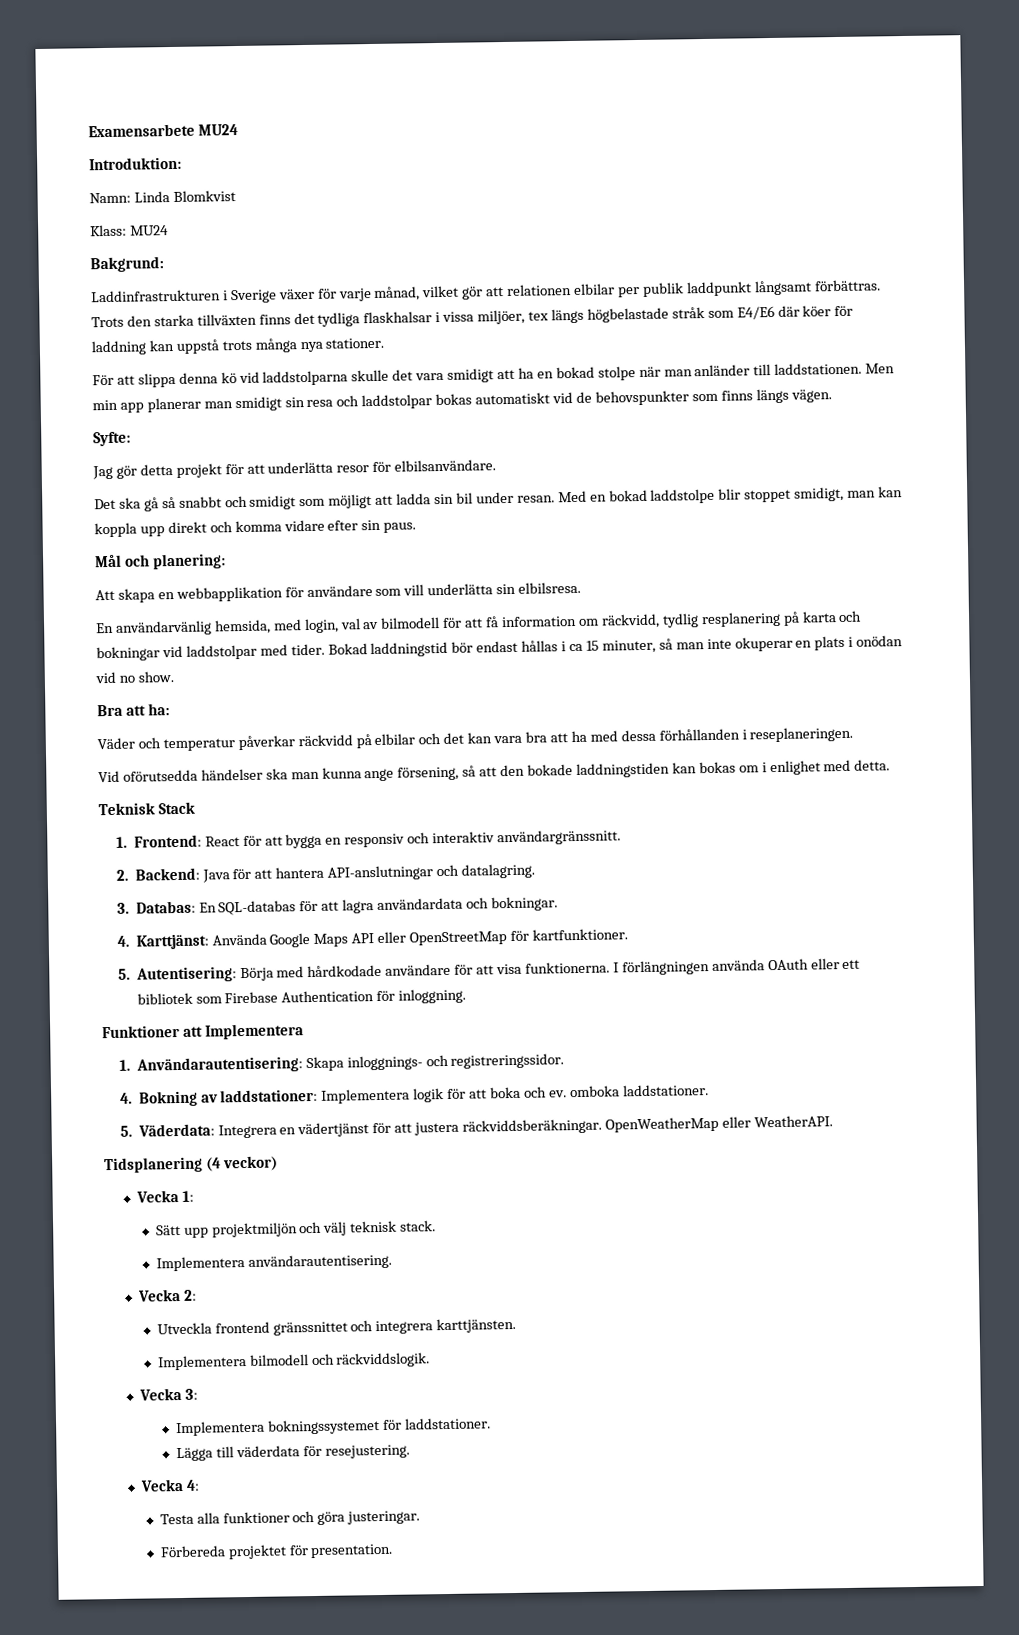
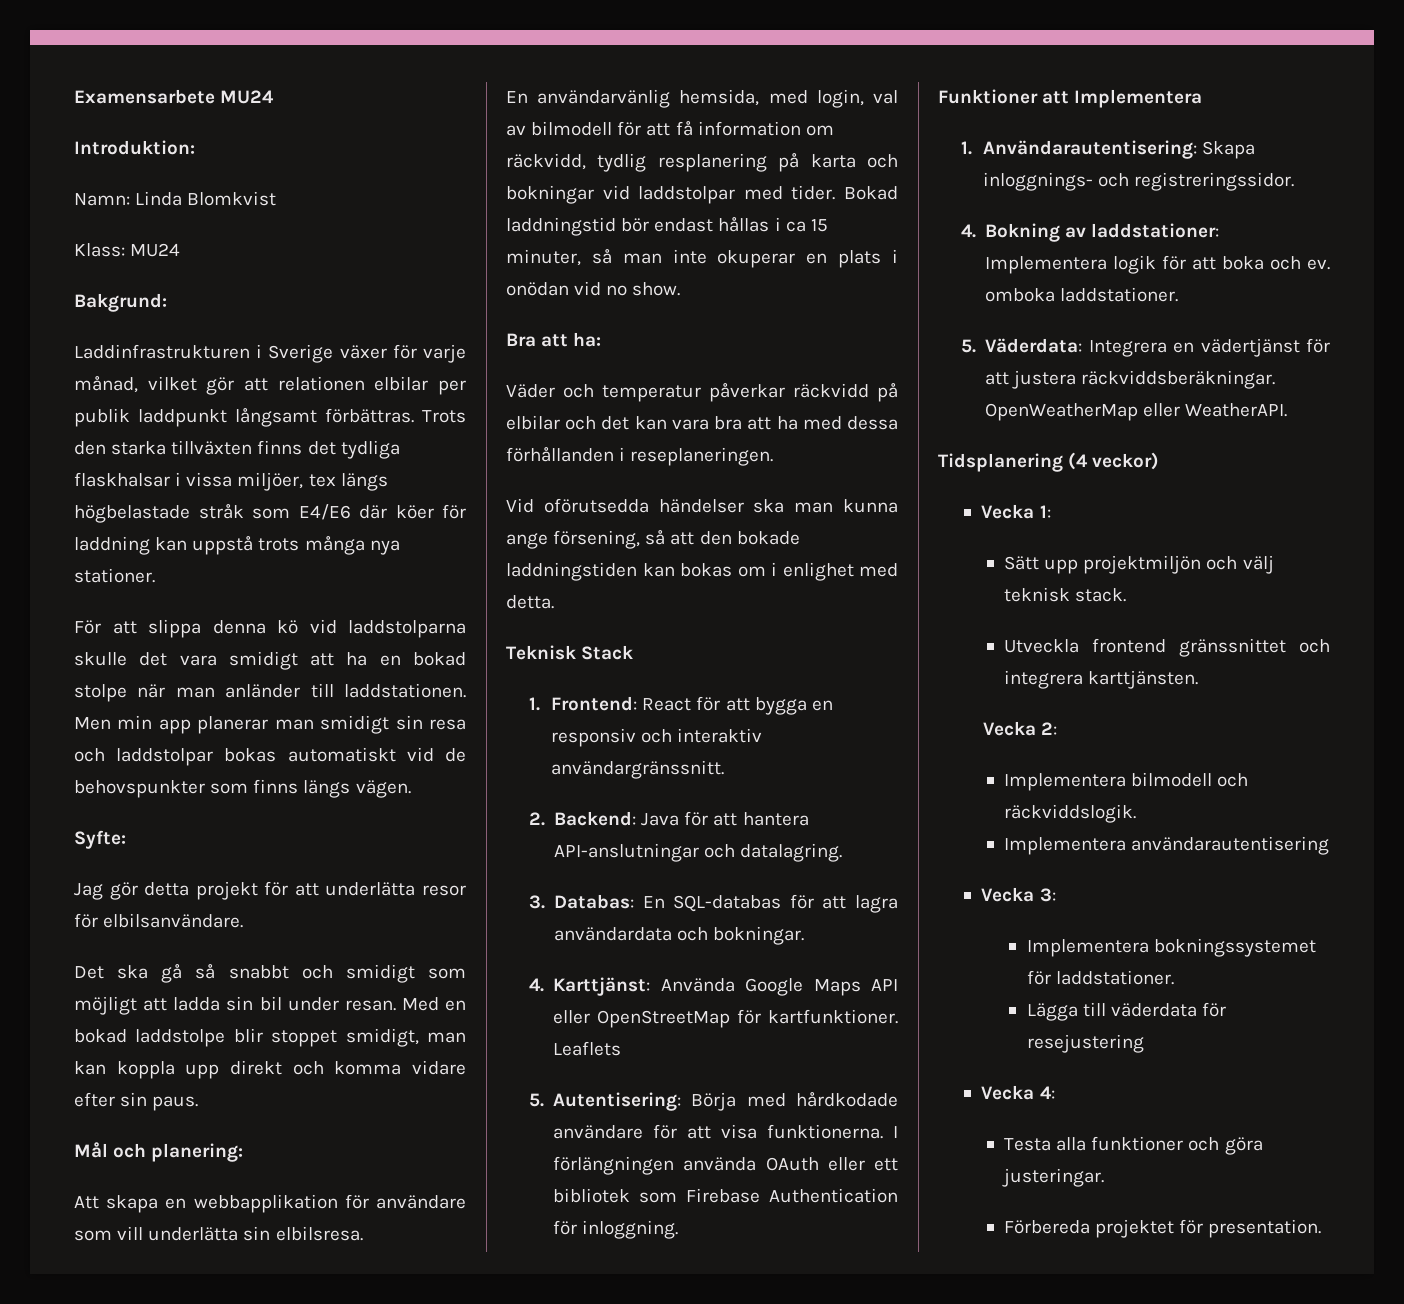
+ Leaflets
- Implementera användarautentisering.
- Vecka 2:
+ Vecka 2:
+ Implementera användarautentisering
- Lägga till väderdata för resejustering.
+ Lägga till väderdata för resejustering

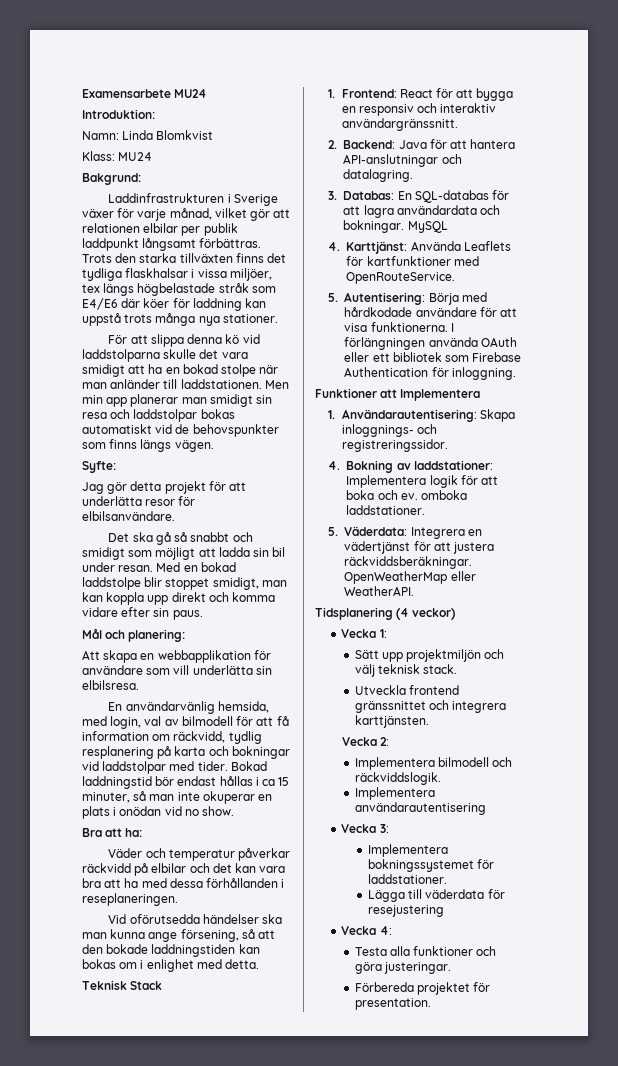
+ MySQL
- 4. Karttjänst: Använda Google Maps API eller OpenStreetMap för kartfunktioner. Leaflets
+ 4. Karttjänst: Använda Leaflets för kartfunktioner med OpenRouteService.

